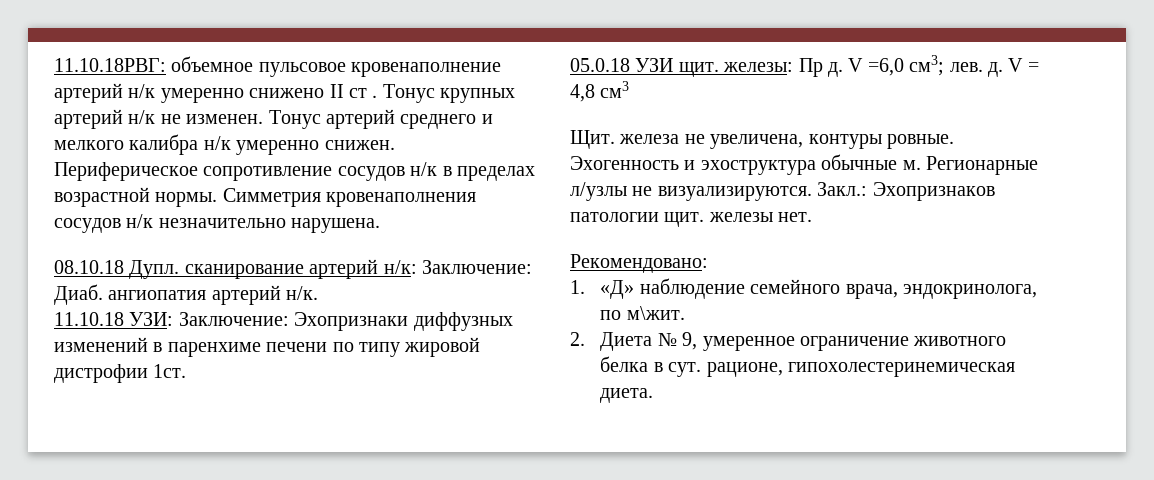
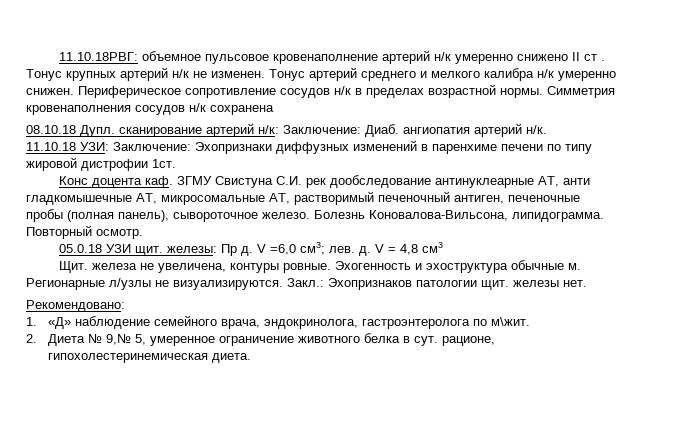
- Симметрия кровенаполнения сосудов н/к незначительно нарушена.
+ Симметрия кровенаполнения сосудов н/к сохранена
+ Конс доцента каф. ЗГМУ Свистуна С.И. рек дообследование антинуклеарные АТ, анти гладкомышечные АТ, микросомальные АТ, растворимый печеночный антиген, печеночные пробы (полная панель), сывороточное железо. Болезнь Коновалова-Вильсона, липидограмма. Повторный осмотр.
- 1. «Д» наблюдение семейного врача, эндокринолога, по м\жит.
+ 1. «Д» наблюдение семейного врача, эндокринолога, гастроэнтеролога по м\жит.
- 2. Диета № 9, умеренное ограничение животного белка в сут. рационе, гипохолестеринемическая диета.
+ 2. Диета № 9,№ 5, умеренное ограничение животного белка в сут. рационе, гипохолестеринемическая диета.

